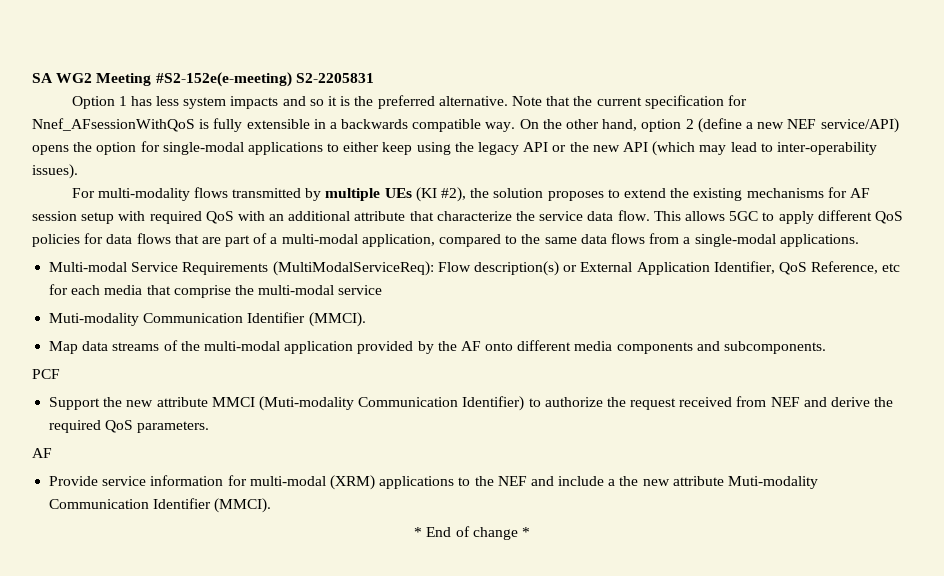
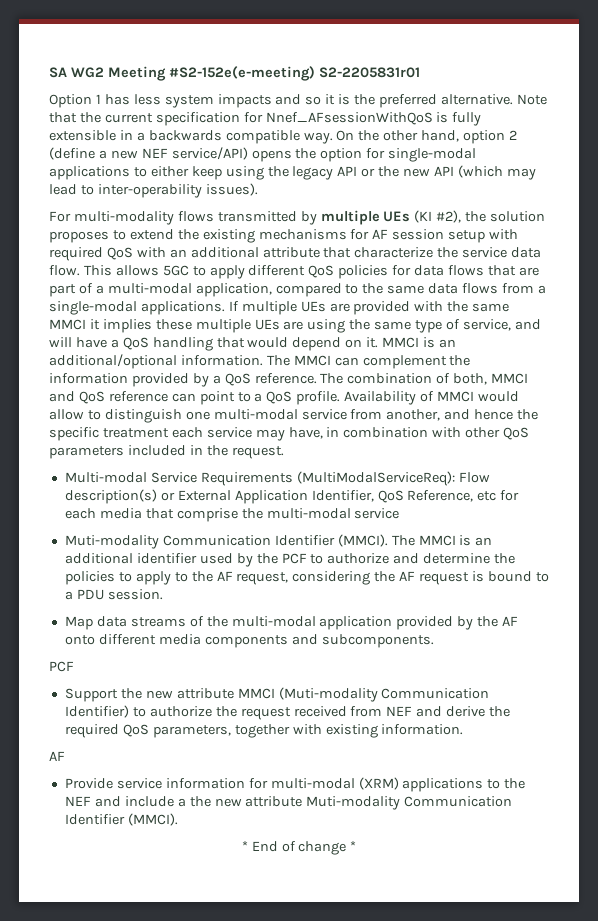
- SA WG2 Meeting #S2-152e(e-meeting) S2-2205831
+ SA WG2 Meeting #S2-152e(e-meeting) S2-2205831r01
+ If multiple UEs are provided with the same MMCI it implies these multiple UEs are using the same type of service, and will have a QoS handling that would depend on it. MMCI is an additional/optional information. The MMCI can complement the information provided by a QoS reference. The combination of both, MMCI and QoS reference can point to a QoS profile. Availability of MMCI would allow to distinguish one multi-modal service from another, and hence the specific treatment each service may have, in combination with other QoS parameters included in the request.
+ The MMCI is an additional identifier used by the PCF to authorize and determine the policies to apply to the AF request, considering the AF request is bound to a PDU session.
- Support the new attribute MMCI (Muti-modality Communication Identifier) to authorize the request received from NEF and derive the required QoS parameters.
+ Support the new attribute MMCI (Muti-modality Communication Identifier) to authorize the request received from NEF and derive the required QoS parameters, together with existing information.

